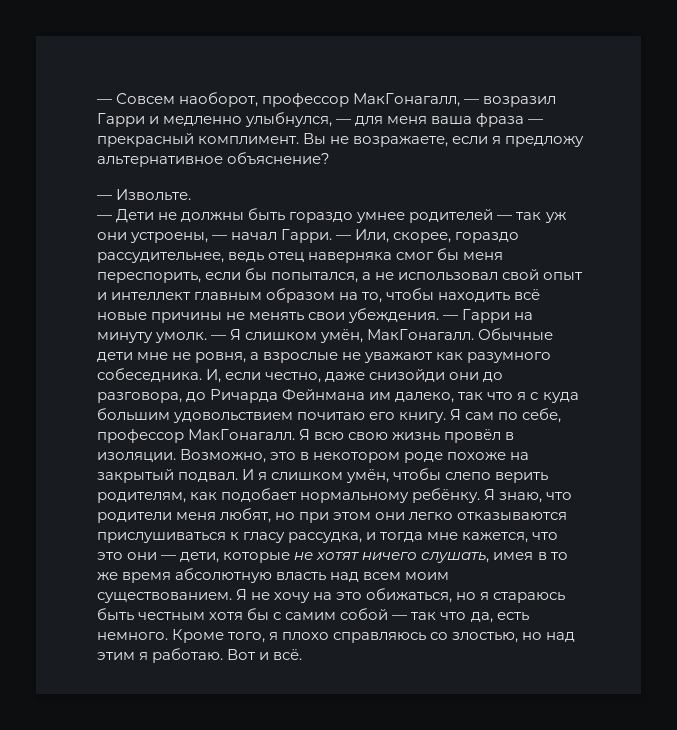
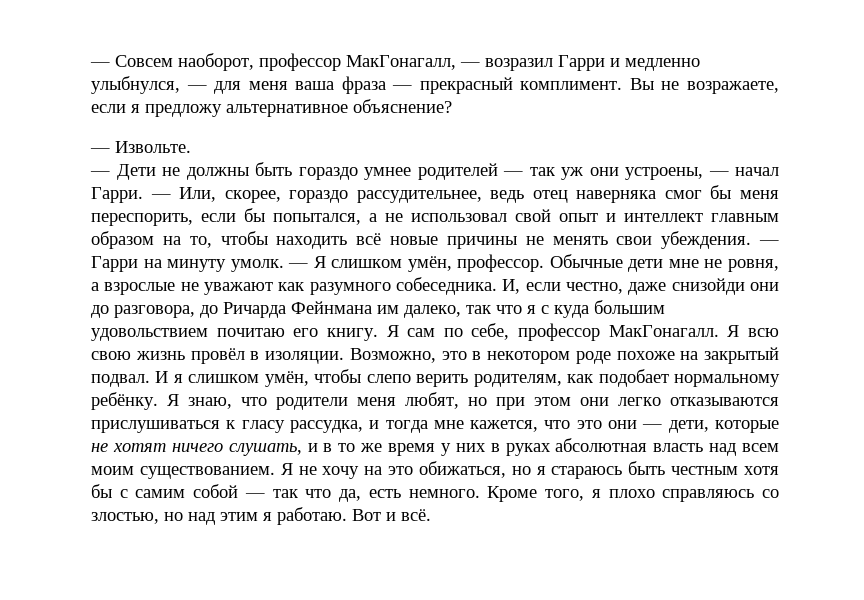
- — Я слишком умён, МакГонагалл.
+ — Я слишком умён, профессор.
- Я знаю, что родители меня любят, но при этом они легко отказываются прислушиваться к гласу рассудка, и тогда мне кажется, что это они — дети, которые не хотят ничего слушать, имея в то же время абсолютную власть над всем моим существованием.
+ Я знаю, что родители меня любят, но при этом они легко отказываются прислушиваться к гласу рассудка, и тогда мне кажется, что это они — дети, которые не хотят ничего слушать, и в то же время у них в руках абсолютная власть над всем моим существованием.

